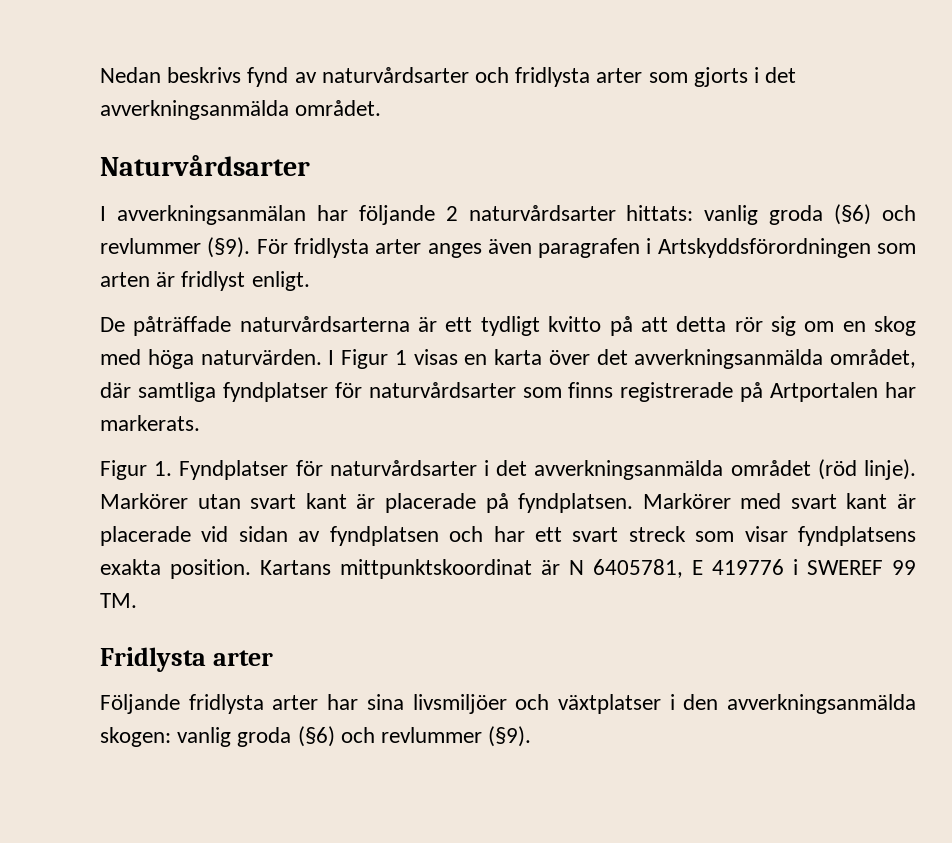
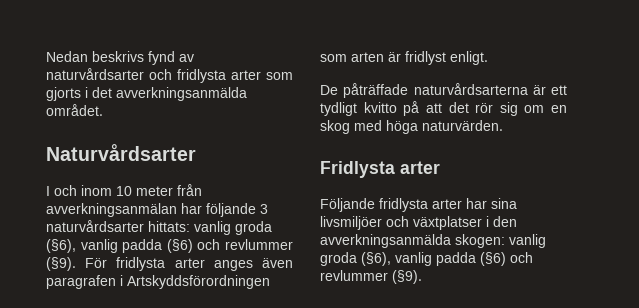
- I avverkningsanmälan har följande 2 naturvårdsarter hittats: vanlig groda (§6) och revlummer (§9).
+ I och inom 10 meter från avverkningsanmälan har följande 3 naturvårdsarter hittats: vanlig groda (§6), vanlig padda (§6) och revlummer (§9).
- De påträffade naturvårdsarterna är ett tydligt kvitto på att detta rör sig om en skog med höga naturvärden. I Figur 1 visas en karta över det avverkningsanmälda området, där samtliga fyndplatser för naturvårdsarter som finns registrerade på Artportalen har markerats.
- Figur 1. Fyndplatser för naturvårdsarter i det avverkningsanmälda området (röd linje). Markörer utan svart kant är placerade på fyndplatsen. Markörer med svart kant är placerade vid sidan av fyndplatsen och har ett svart streck som visar fyndplatsens exakta position. Kartans mittpunktskoordinat är N 6405781, E 419776 i SWEREF 99 TM.
+ De påträffade naturvårdsarterna är ett tydligt kvitto på att det rör sig om en skog med höga naturvärden.
- Följande fridlysta arter har sina livsmiljöer och växtplatser i den avverkningsanmälda skogen: vanlig groda (§6) och revlummer (§9).
+ Följande fridlysta arter har sina livsmiljöer och växtplatser i den avverkningsanmälda skogen: vanlig groda (§6), vanlig padda (§6) och revlummer (§9).

